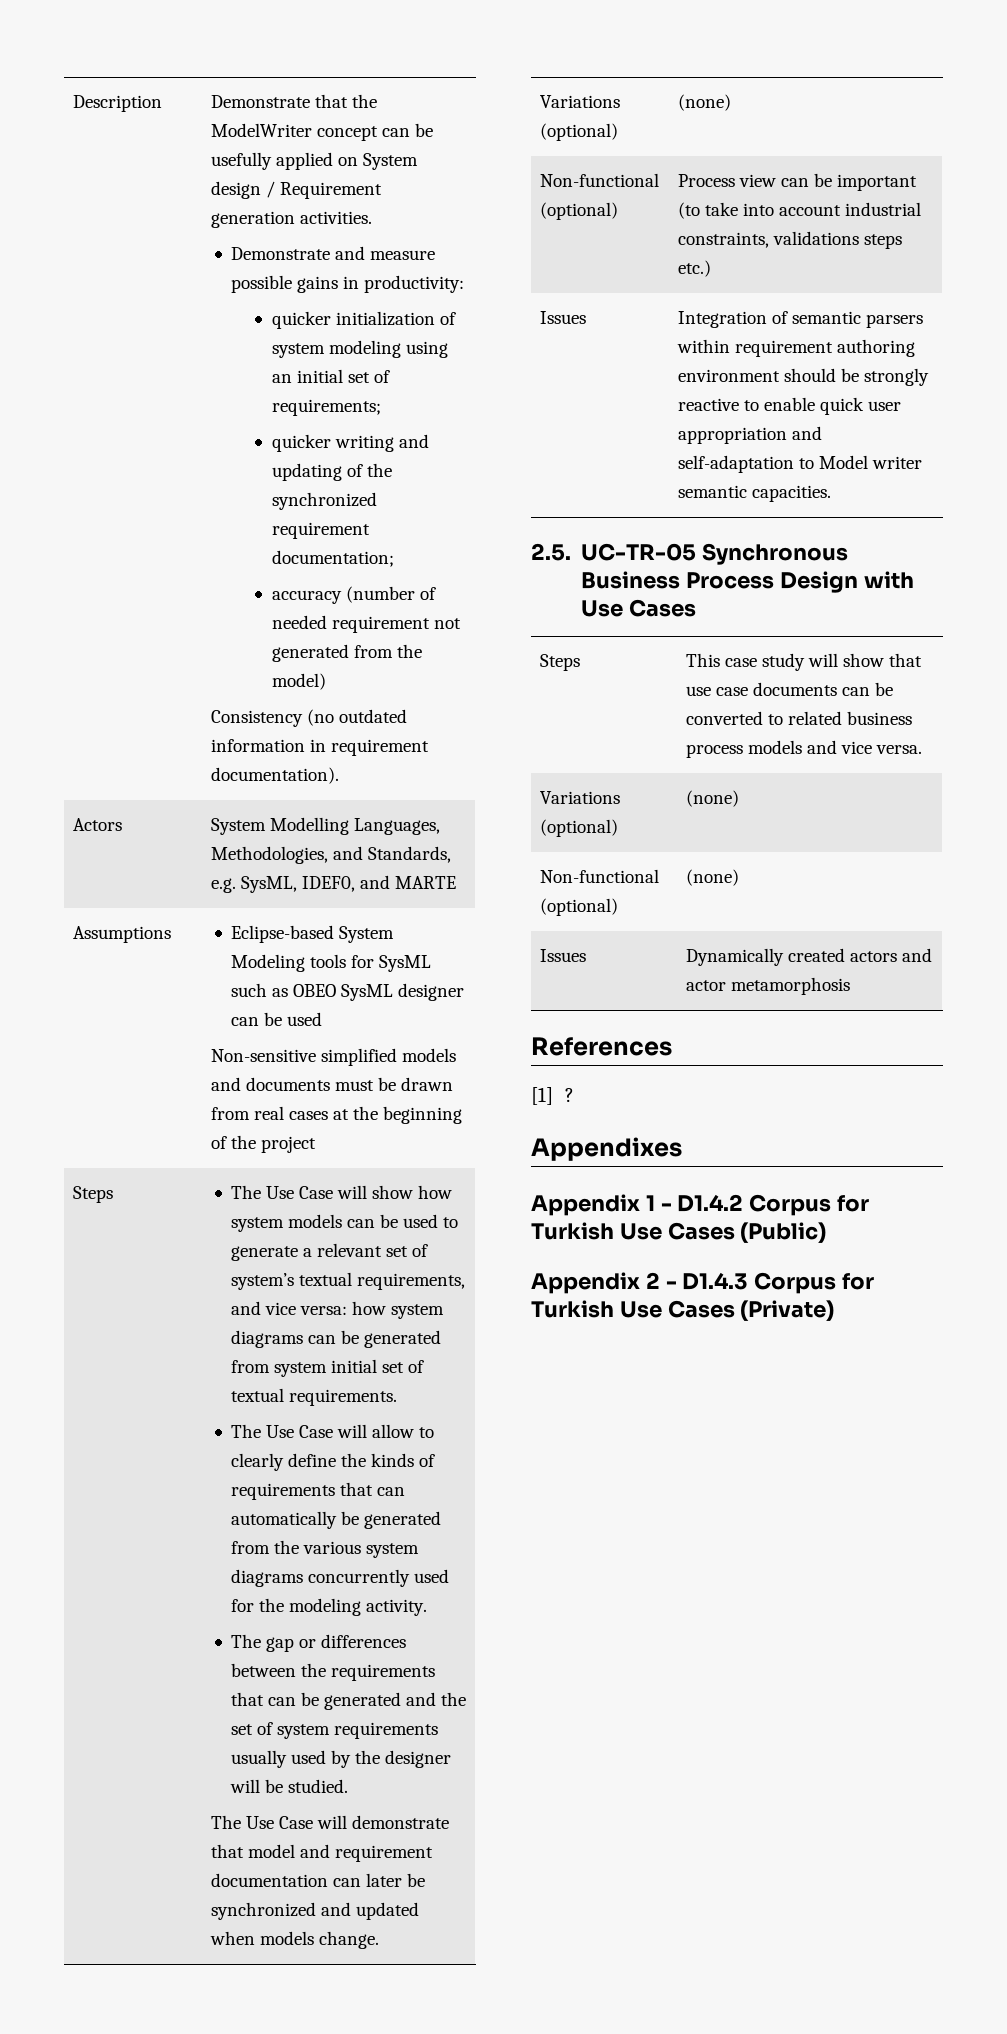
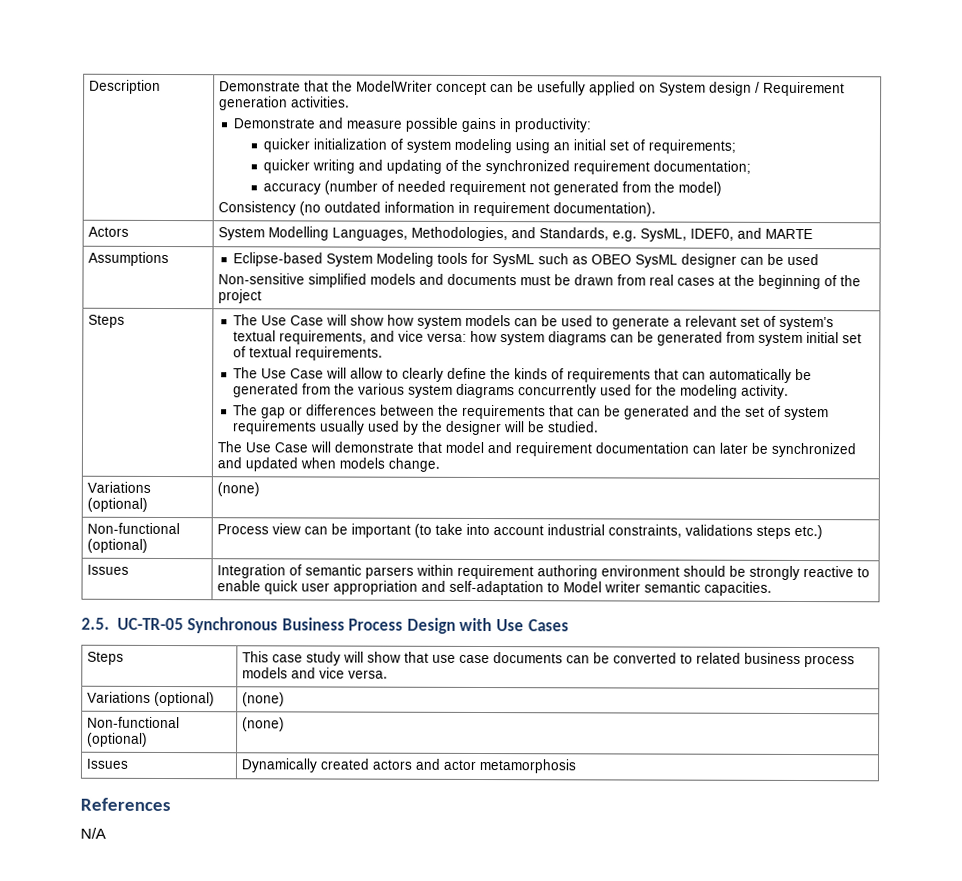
- [1] ?
- Appendixes
- Appendix 1 - D1.4.2 Corpus for Turkish Use Cases (Public)
- Appendix 2 - D1.4.3 Corpus for Turkish Use Cases (Private)
+ N/A

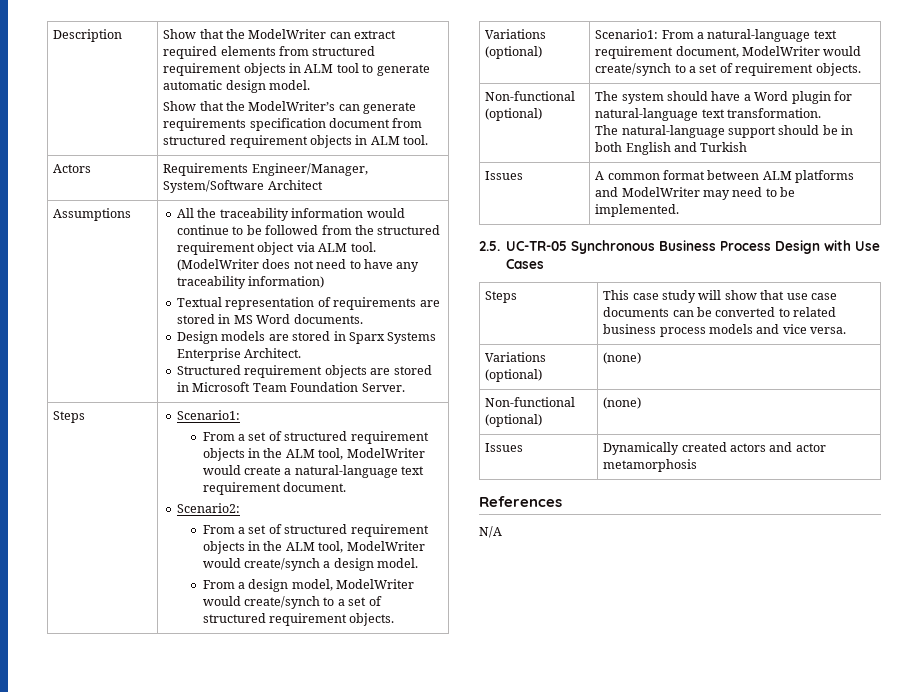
- Demonstrate that the ModelWriter concept can be usefully applied on System design / Requirement generation activities.
- Demonstrate and measure possible gains in productivity:
- quicker initialization of system modeling using an initial set of requirements;
- quicker writing and updating of the synchronized requirement documentation;
- accuracy (number of needed requirement not generated from the model)
- Consistency (no outdated information in requirement documentation).
- Actors | System Modelling Languages, Methodologies, and Standards, e.g. SysML, IDEF0, and MARTE
- Assumptions | Eclipse-based System Modeling tools for SysML such as OBEO SysML designer can be used
- Non-sensitive simplified models and documents must be drawn from real cases at the beginning of the project
- Steps | The Use Case will show how system models can be used to generate a relevant set of system’s textual requirements, and vice versa: how system diagrams can be generated from system initial set of textual requirements.
- The Use Case will allow to clearly define the kinds of requirements that can automatically be generated from the various system diagrams concurrently used for the modeling activity.
- The gap or differences between the requirements that can be generated and the set of system requirements usually used by the designer will be studied.
- The Use Case will demonstrate that model and requirement documentation can later be synchronized and updated when models change.
- Variations (optional) | (none)
- Non-functional (optional) | Process view can be important (to take into account industrial constraints, validations steps etc.)
- Issues | Integration of semantic parsers within requirement authoring environment should be strongly reactive to enable quick user appropriation and self-adaptation to Model writer semantic capacities.
+ Show that the ModelWriter can extract required elements from structured requirement objects in ALM tool to generate automatic design model.
+ Show that the ModelWriter’s can generate requirements specification document from structured requirement objects in ALM tool.
+ Actors | Requirements Engineer/Manager, System/Software Architect
+ Assumptions | All the traceability information would continue to be followed from the structured requirement object via ALM tool. (ModelWriter does not need to have any traceability information)
+ Textual representation of requirements are stored in MS Word documents.
+ Design models are stored in Sparx Systems Enterprise Architect.
+ Structured requirement objects are stored in Microsoft Team Foundation Server.
+ Steps | Scenario1:
+ From a set of structured requirement objects in the ALM tool, ModelWriter would create a natural-language text requirement document.
+ Scenario2:
+ From a set of structured requirement objects in the ALM tool, ModelWriter would create/synch a design model.
+ From a design model, ModelWriter would create/synch to a set of structured requirement objects.
+ Variations (optional) | Scenario1: From a natural-language text requirement document, ModelWriter would create/synch to a set of requirement objects.
+ Non-functional (optional) | The system should have a Word plugin for natural-language text transformation.
+ The natural-language support should be in both English and Turkish
+ Issues | A common format between ALM platforms and ModelWriter may need to be implemented.

